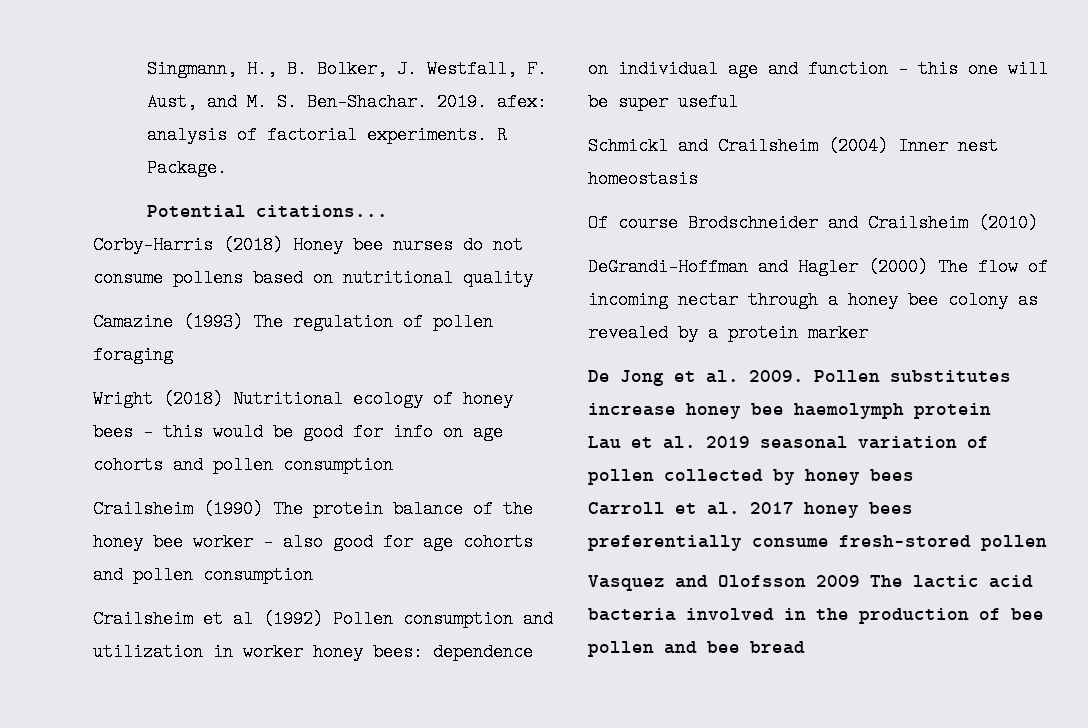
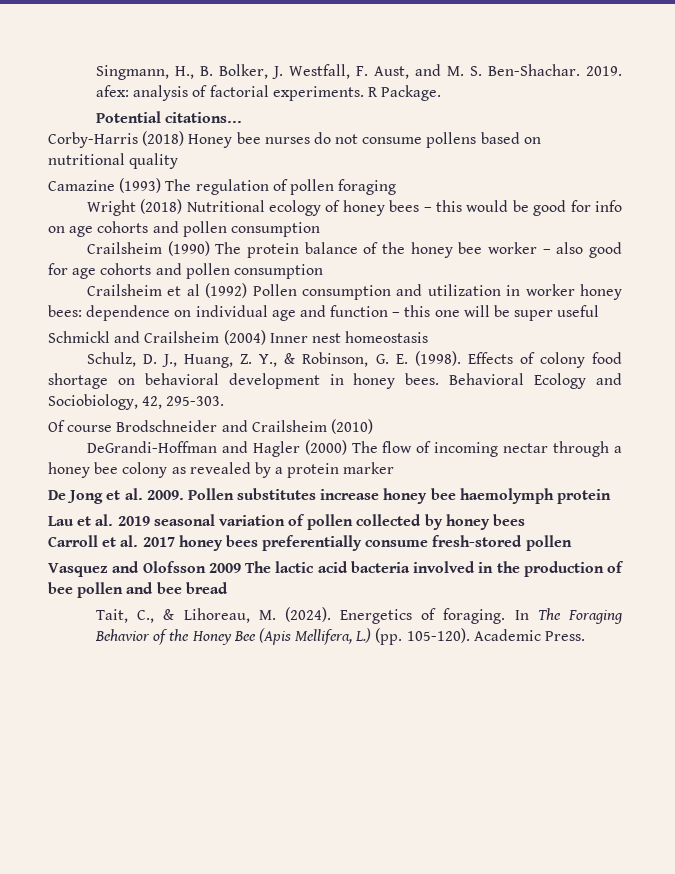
+ Schulz, D. J., Huang, Z. Y., & Robinson, G. E. (1998). Effects of colony food shortage on behavioral development in honey bees. Behavioral Ecology and Sociobiology, 42, 295-303.
+ Tait, C., & Lihoreau, M. (2024). Energetics of foraging. In The Foraging Behavior of the Honey Bee (Apis Mellifera, L.) (pp. 105-120). Academic Press.

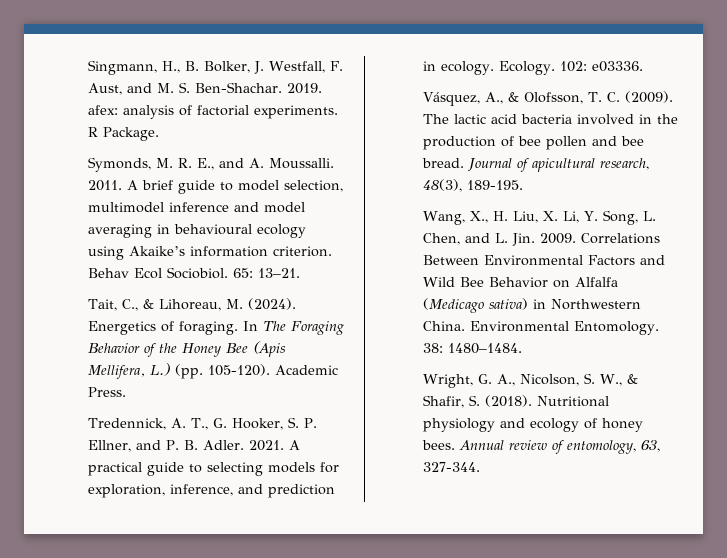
- Potential citations...
- Corby-Harris (2018) Honey bee nurses do not consume pollens based on nutritional quality
- Camazine (1993) The regulation of pollen foraging
- Wright (2018) Nutritional ecology of honey bees – this would be good for info on age cohorts and pollen consumption
- Crailsheim (1990) The protein balance of the honey bee worker – also good for age cohorts and pollen consumption
- Crailsheim et al (1992) Pollen consumption and utilization in worker honey bees: dependence on individual age and function – this one will be super useful
- Schmickl and Crailsheim (2004) Inner nest homeostasis
- Schulz, D. J., Huang, Z. Y., & Robinson, G. E. (1998). Effects of colony food shortage on behavioral development in honey bees. Behavioral Ecology and Sociobiology, 42, 295-303.
- Of course Brodschneider and Crailsheim (2010)
- DeGrandi-Hoffman and Hagler (2000) The flow of incoming nectar through a honey bee colony as revealed by a protein marker
- De Jong et al. 2009. Pollen substitutes increase honey bee haemolymph protein
- Lau et al. 2019 seasonal variation of pollen collected by honey bees
- Carroll et al. 2017 honey bees preferentially consume fresh-stored pollen
- Vasquez and Olofsson 2009 The lactic acid bacteria involved in the production of bee pollen and bee bread
+ Symonds, M. R. E., and A. Moussalli. 2011. A brief guide to model selection, multimodel inference and model averaging in behavioural ecology using Akaike’s information criterion. Behav Ecol Sociobiol. 65: 13–21.
+ Tredennick, A. T., G. Hooker, S. P. Ellner, and P. B. Adler. 2021. A practical guide to selecting models for exploration, inference, and prediction in ecology. Ecology. 102: e03336.
+ Vásquez, A., & Olofsson, T. C. (2009). The lactic acid bacteria involved in the production of bee pollen and bee bread. Journal of apicultural research, 48(3), 189-195.
+ Wang, X., H. Liu, X. Li, Y. Song, L. Chen, and L. Jin. 2009. Correlations Between Environmental Factors and Wild Bee Behavior on Alfalfa (Medicago sativa) in Northwestern China. Environmental Entomology. 38: 1480–1484.
+ Wright, G. A., Nicolson, S. W., & Shafir, S. (2018). Nutritional physiology and ecology of honey bees. Annual review of entomology, 63, 327-344.

